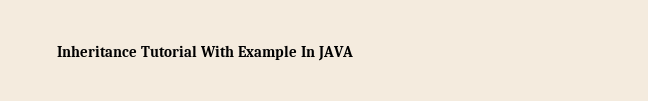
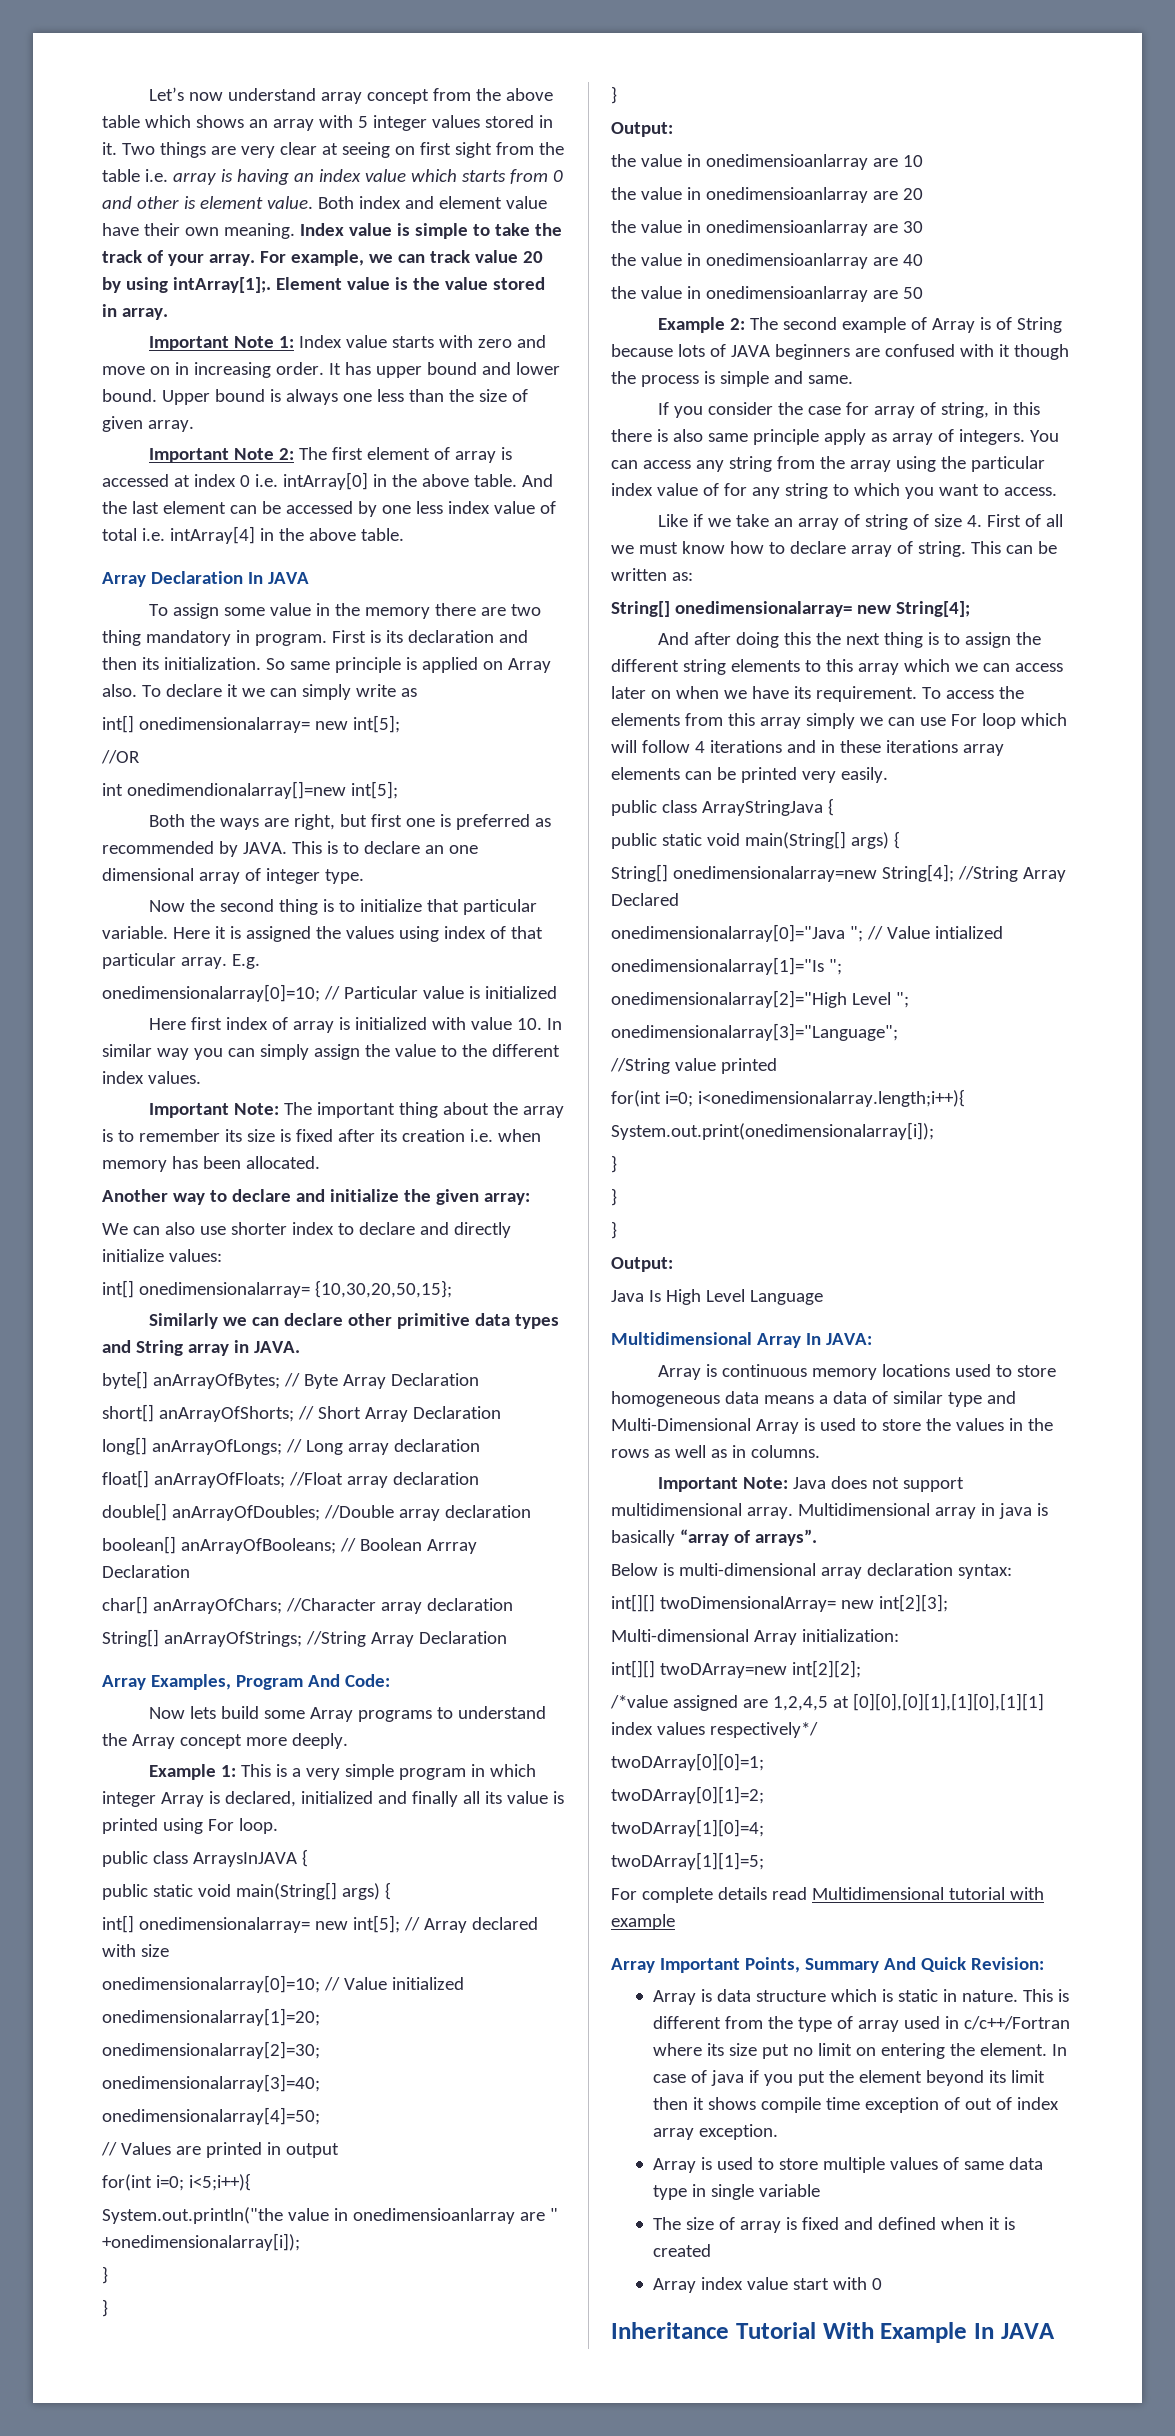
+ Let’s now understand array concept from the above table which shows an array with 5 integer values stored in it. Two things are very clear at seeing on first sight from the table i.e. array is having an index value which starts from 0 and other is element value. Both index and element value have their own meaning. Index value is simple to take the track of your array. For example, we can track value 20 by using intArray[1];. Element value is the value stored in array.
+ Important Note 1: Index value starts with zero and move on in increasing order. It has upper bound and lower bound. Upper bound is always one less than the size of given array.
+ Important Note 2: The first element of array is accessed at index 0 i.e. intArray[0] in the above table. And the last element can be accessed by one less index value of total i.e. intArray[4] in the above table.
+ Array Declaration In JAVA
+ To assign some value in the memory there are two thing mandatory in program. First is its declaration and then its initialization. So same principle is applied on Array also. To declare it we can simply write as
+ int[] onedimensionalarray= new int[5];
+ //OR
+ int onedimendionalarray[]=new int[5];
+ Both the ways are right, but first one is preferred as recommended by JAVA. This is to declare an one dimensional array of integer type.
+ Now the second thing is to initialize that particular variable. Here it is assigned the values using index of that particular array. E.g.
+ onedimensionalarray[0]=10; // Particular value is initialized
+ Here first index of array is initialized with value 10. In similar way you can simply assign the value to the different index values.
+ Important Note: The important thing about the array is to remember its size is fixed after its creation i.e. when memory has been allocated.
+ Another way to declare and initialize the given array:
+ We can also use shorter index to declare and directly initialize values:
+ int[] onedimensionalarray= {10,30,20,50,15};
+ Similarly we can declare other primitive data types and String array in JAVA.
+ byte[] anArrayOfBytes; // Byte Array Declaration
+ short[] anArrayOfShorts; // Short Array Declaration
+ long[] anArrayOfLongs; // Long array declaration
+ float[] anArrayOfFloats; //Float array declaration
+ double[] anArrayOfDoubles; //Double array declaration
+ boolean[] anArrayOfBooleans; // Boolean Arrray Declaration
+ char[] anArrayOfChars; //Character array declaration
+ String[] anArrayOfStrings; //String Array Declaration
+ Array Examples, Program And Code:
+ Now lets build some Array programs to understand the Array concept more deeply.
+ Example 1: This is a very simple program in which integer Array is declared, initialized and finally all its value is printed using For loop.
+ public class ArraysInJAVA {
+ public static void main(String[] args) {
+ int[] onedimensionalarray= new int[5]; // Array declared with size
+ onedimensionalarray[0]=10; // Value initialized
+ onedimensionalarray[1]=20;
+ onedimensionalarray[2]=30;
+ onedimensionalarray[3]=40;
+ onedimensionalarray[4]=50;
+ // Values are printed in output
+ for(int i=0; i<5;i++){
+ System.out.println("the value in onedimensioanlarray are " +onedimensionalarray[i]);
+ }
+ }
+ }
+ Output:
+ the value in onedimensioanlarray are 10
+ the value in onedimensioanlarray are 20
+ the value in onedimensioanlarray are 30
+ the value in onedimensioanlarray are 40
+ the value in onedimensioanlarray are 50
+ Example 2: The second example of Array is of String because lots of JAVA beginners are confused with it though the process is simple and same.
+ If you consider the case for array of string, in this there is also same principle apply as array of integers. You can access any string from the array using the particular index value of for any string to which you want to access.
+ Like if we take an array of string of size 4. First of all we must know how to declare array of string. This can be written as:
+ String[] onedimensionalarray= new String[4];
+ And after doing this the next thing is to assign the different string elements to this array which we can access later on when we have its requirement. To access the elements from this array simply we can use For loop which will follow 4 iterations and in these iterations array elements can be printed very easily.
+ public class ArrayStringJava {
+ public static void main(String[] args) {
+ String[] onedimensionalarray=new String[4]; //String Array Declared
+ onedimensionalarray[0]="Java "; // Value intialized
+ onedimensionalarray[1]="Is ";
+ onedimensionalarray[2]="High Level ";
+ onedimensionalarray[3]="Language";
+ //String value printed
+ for(int i=0; i<onedimensionalarray.length;i++){
+ System.out.print(onedimensionalarray[i]);
+ }
+ }
+ }
+ Output:
+ Java Is High Level Language
+ Multidimensional Array In JAVA:
+ Array is continuous memory locations used to store homogeneous data means a data of similar type and Multi-Dimensional Array is used to store the values in the rows as well as in columns.
+ Important Note: Java does not support multidimensional array. Multidimensional array in java is basically “array of arrays”.
+ Below is multi-dimensional array declaration syntax:
+ int[][] twoDimensionalArray= new int[2][3];
+ Multi-dimensional Array initialization:
+ int[][] twoDArray=new int[2][2];
+ /*value assigned are 1,2,4,5 at [0][0],[0][1],[1][0],[1][1] index values respectively*/
+ twoDArray[0][0]=1;
+ twoDArray[0][1]=2;
+ twoDArray[1][0]=4;
+ twoDArray[1][1]=5;
+ For complete details read Multidimensional tutorial with example
+ Array Important Points, Summary And Quick Revision:
+ Array is data structure which is static in nature. This is different from the type of array used in c/c++/Fortran where its size put no limit on entering the element. In case of java if you put the element beyond its limit then it shows compile time exception of out of index array exception.
+ Array is used to store multiple values of same data type in single variable
+ The size of array is fixed and defined when it is created
+ Array index value start with 0

